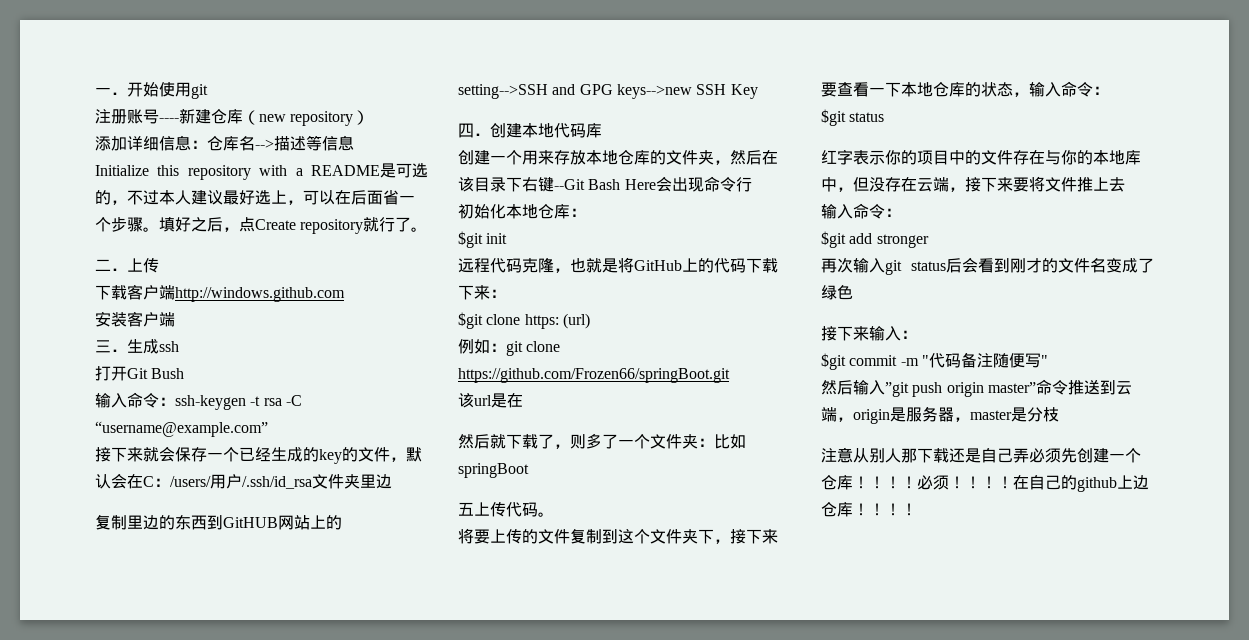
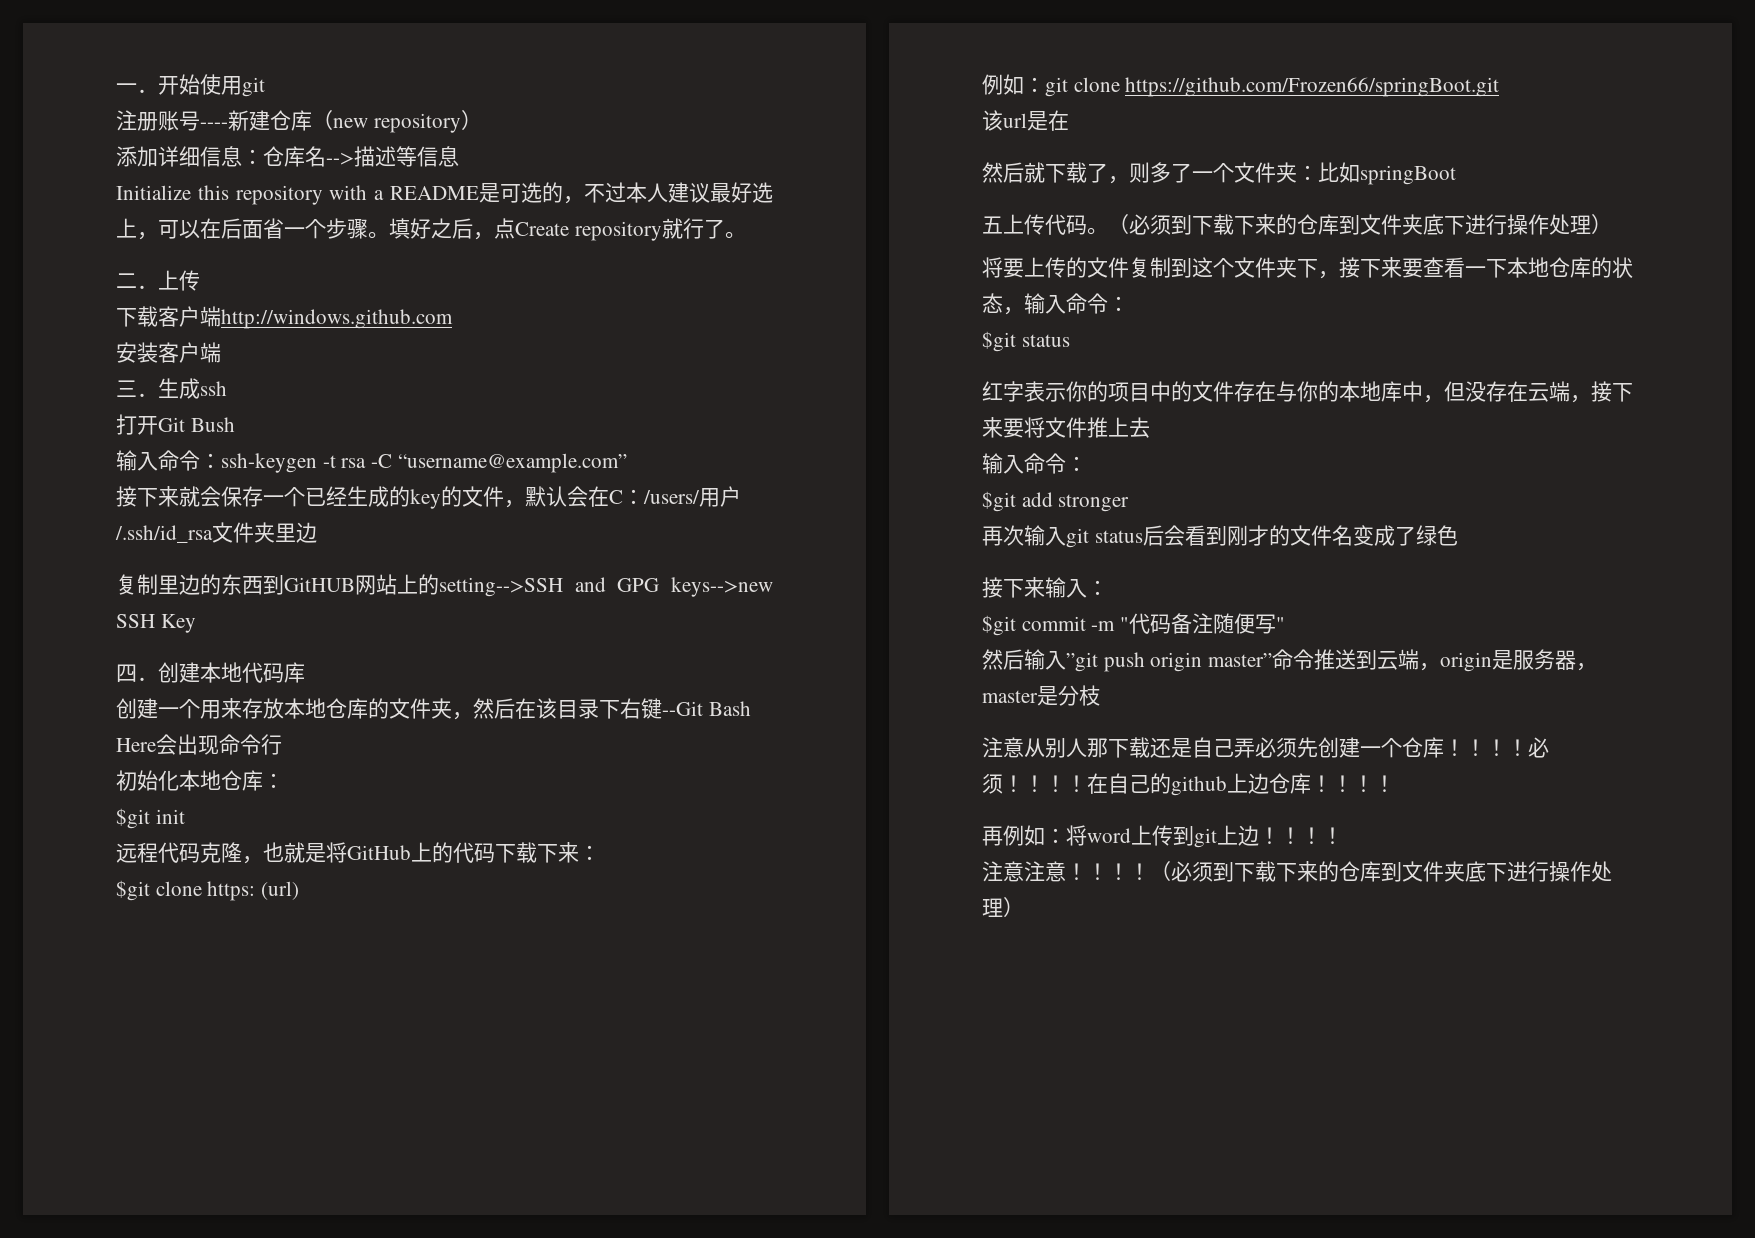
- 五上传代码。
+ 五上传代码。（必须到下载下来的仓库到文件夹底下进行操作处理）
+ 再例如：将word上传到git上边！！！！
+ 注意注意！！！！（必须到下载下来的仓库到文件夹底下进行操作处理）

